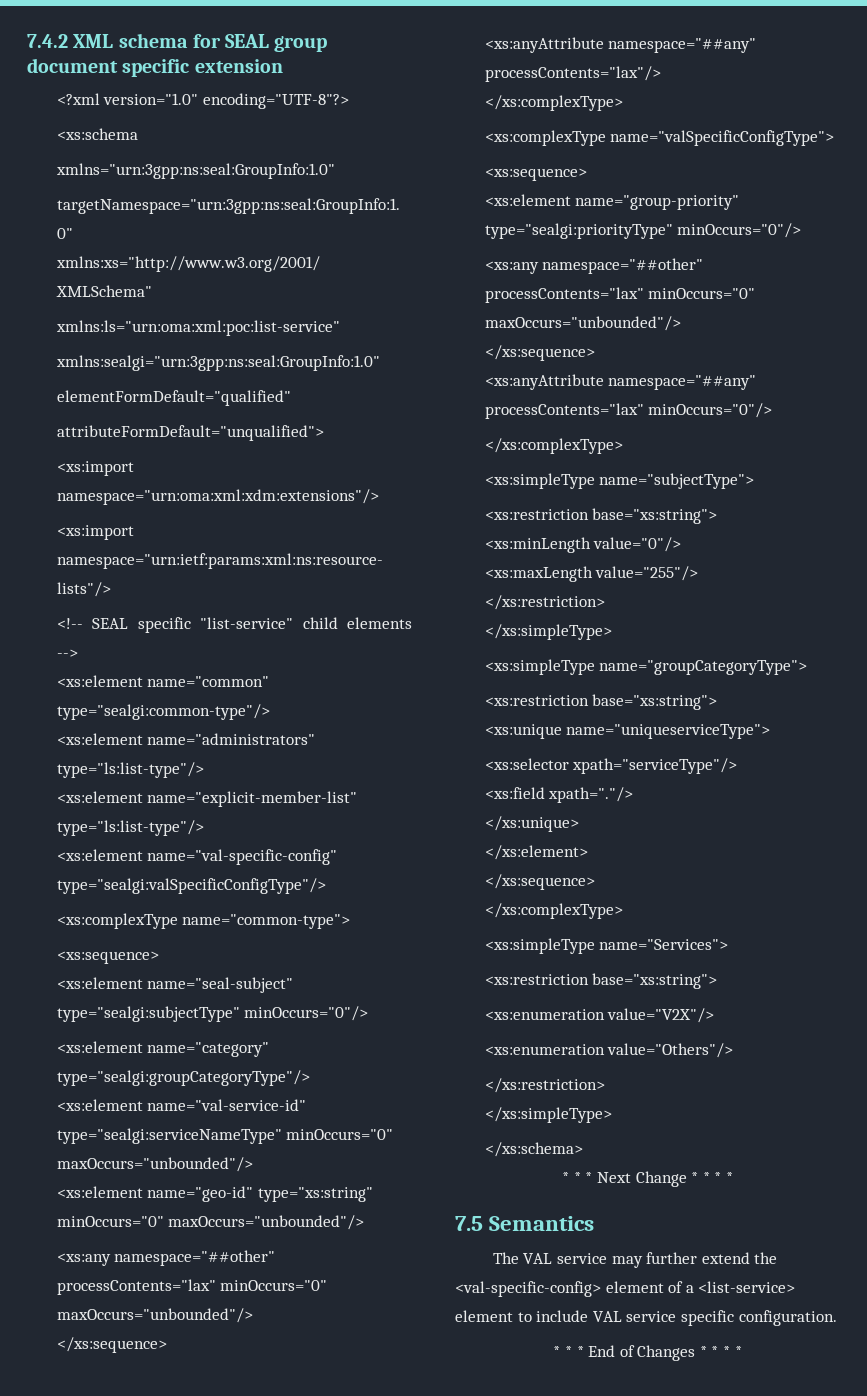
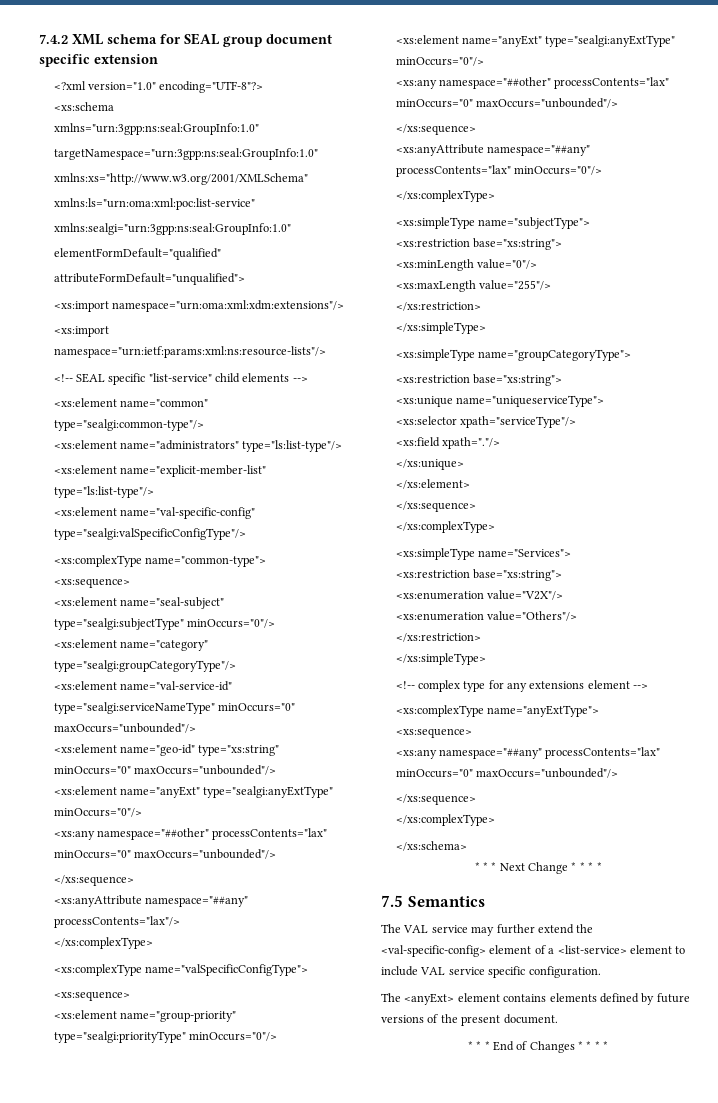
  <xs:element name="geo-id" type="xs:string" minOccurs="0" maxOccurs="unbounded"/>
+ <xs:element name="anyExt" type="sealgi:anyExtType" minOccurs="0"/>
  <xs:element name="group-priority" type="sealgi:priorityType" minOccurs="0"/>
+ <xs:element name="anyExt" type="sealgi:anyExtType" minOccurs="0"/>
+ <!-- complex type for any extensions element -->
+ <xs:complexType name="anyExtType">
+ <xs:sequence>
+ <xs:any namespace="##any" processContents="lax" minOccurs="0" maxOccurs="unbounded"/>
+ </xs:sequence>
+ </xs:complexType>
+ The <anyExt> element contains elements defined by future versions of the present document.

